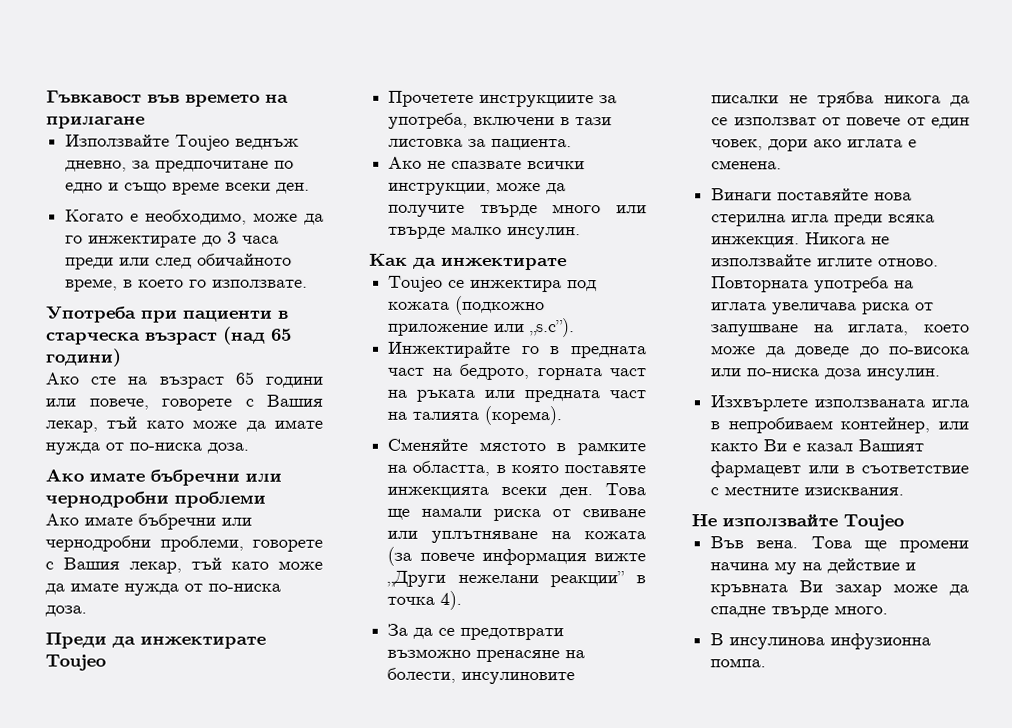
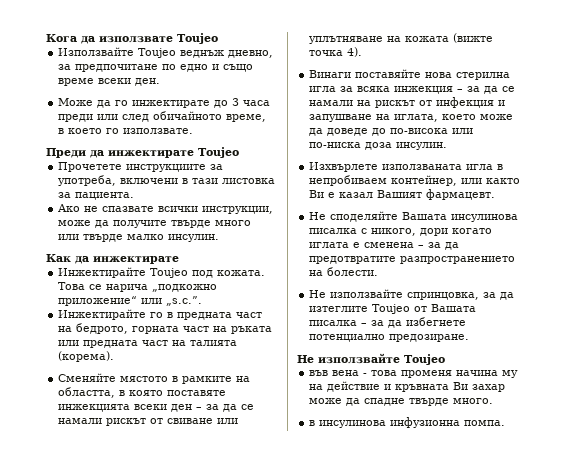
- Гъвкавост във времето на прилагане
+ Кога да използвате Toujeo
- Когато е необходимо, може да го инжектирате до 3 часа преди или след обичайното време, в което го използвате.
+ Може да го инжектирате до 3 часа преди или след обичайното време, в което го използвате.
- Употреба при пациенти в старческа възраст (над 65 години)
- Ако сте на възраст 65 години или повече, говорете с Вашия лекар, тъй като може да имате нужда от по-ниска доза.
- Ако имате бъбречни или чернодробни проблеми
- Ако имате бъбречни или чернодробни проблеми, говорете с Вашия лекар, тъй като може да имате нужда от по-ниска доза.
- Toujeo се инжектира под кожата (подкожно приложение или „s.c”).
+ Инжектирайте Toujeo под кожата. Това се нарича „подкожно приложение“ или „s.c.”.
- Сменяйте мястото в рамките на областта, в която поставяте инжекцията всеки ден. Това ще намали риска от свиване или уплътняване на кожата (за повече информация вижте „Други нежелани реакции” в точка 4).
- За да се предотврати възможно пренасяне на болести, инсулиновите писалки не трябва никога да се използват от повече от един човек, дори ако иглата е сменена.
+ Сменяйте мястото в рамките на областта, в която поставяте инжекцията всеки ден – за да се намали рискът от свиване или уплътняване на кожата (вижте точка 4).
- Винаги поставяйте нова стерилна игла преди всяка инжекция. Никога не използвайте иглите отново. Повторната употреба на иглата увеличава риска от запушване на иглата, което може да доведе до по-висока или по-ниска доза инсулин.
+ Винаги поставяйте нова стерилна игла за всяка инжекция – за да се намали на рискът от инфекция и запушване на иглата, което може да доведе до по-висока или по-ниска доза инсулин.
- Изхвърлете използваната игла в непробиваем контейнер, или както Ви е казал Вашият фармацевт или в съответствие с местните изисквания.
+ Изхвърлете използваната игла в непробиваем контейнер, или както Ви е казал Вашият фармацевт.
+ Не споделяйте Вашата инсулинова писалка с никого, дори когато иглата е сменена – за да предотвратите разпространението на болести.
+ Не използвайте спринцовка, за да изтеглите Toujeo от Вашата писалка – за да избегнете потенциално предозиране.
  Не използвайте Toujeo
- Във вена. Това ще промени начина му на действие и кръвната Ви захар може да спадне твърде много.
+ във вена - това променя начина му на действие и кръвната Ви захар може да спадне твърде много.
- В инсулинова инфузионна помпа.
+ в инсулинова инфузионна помпа.

